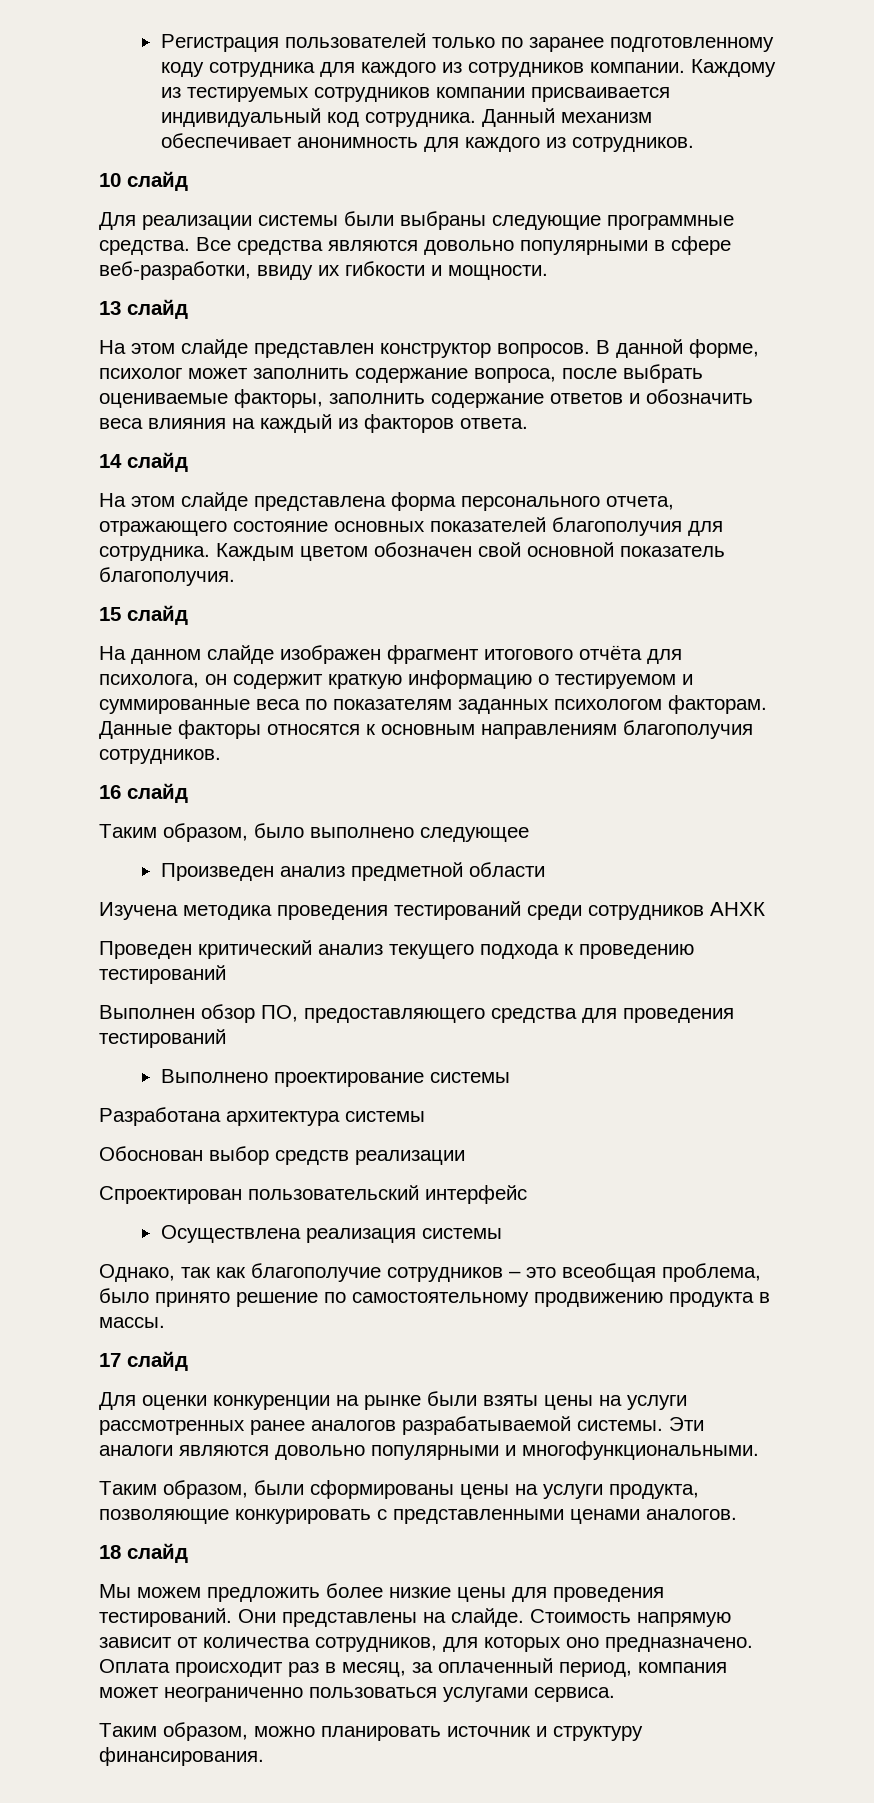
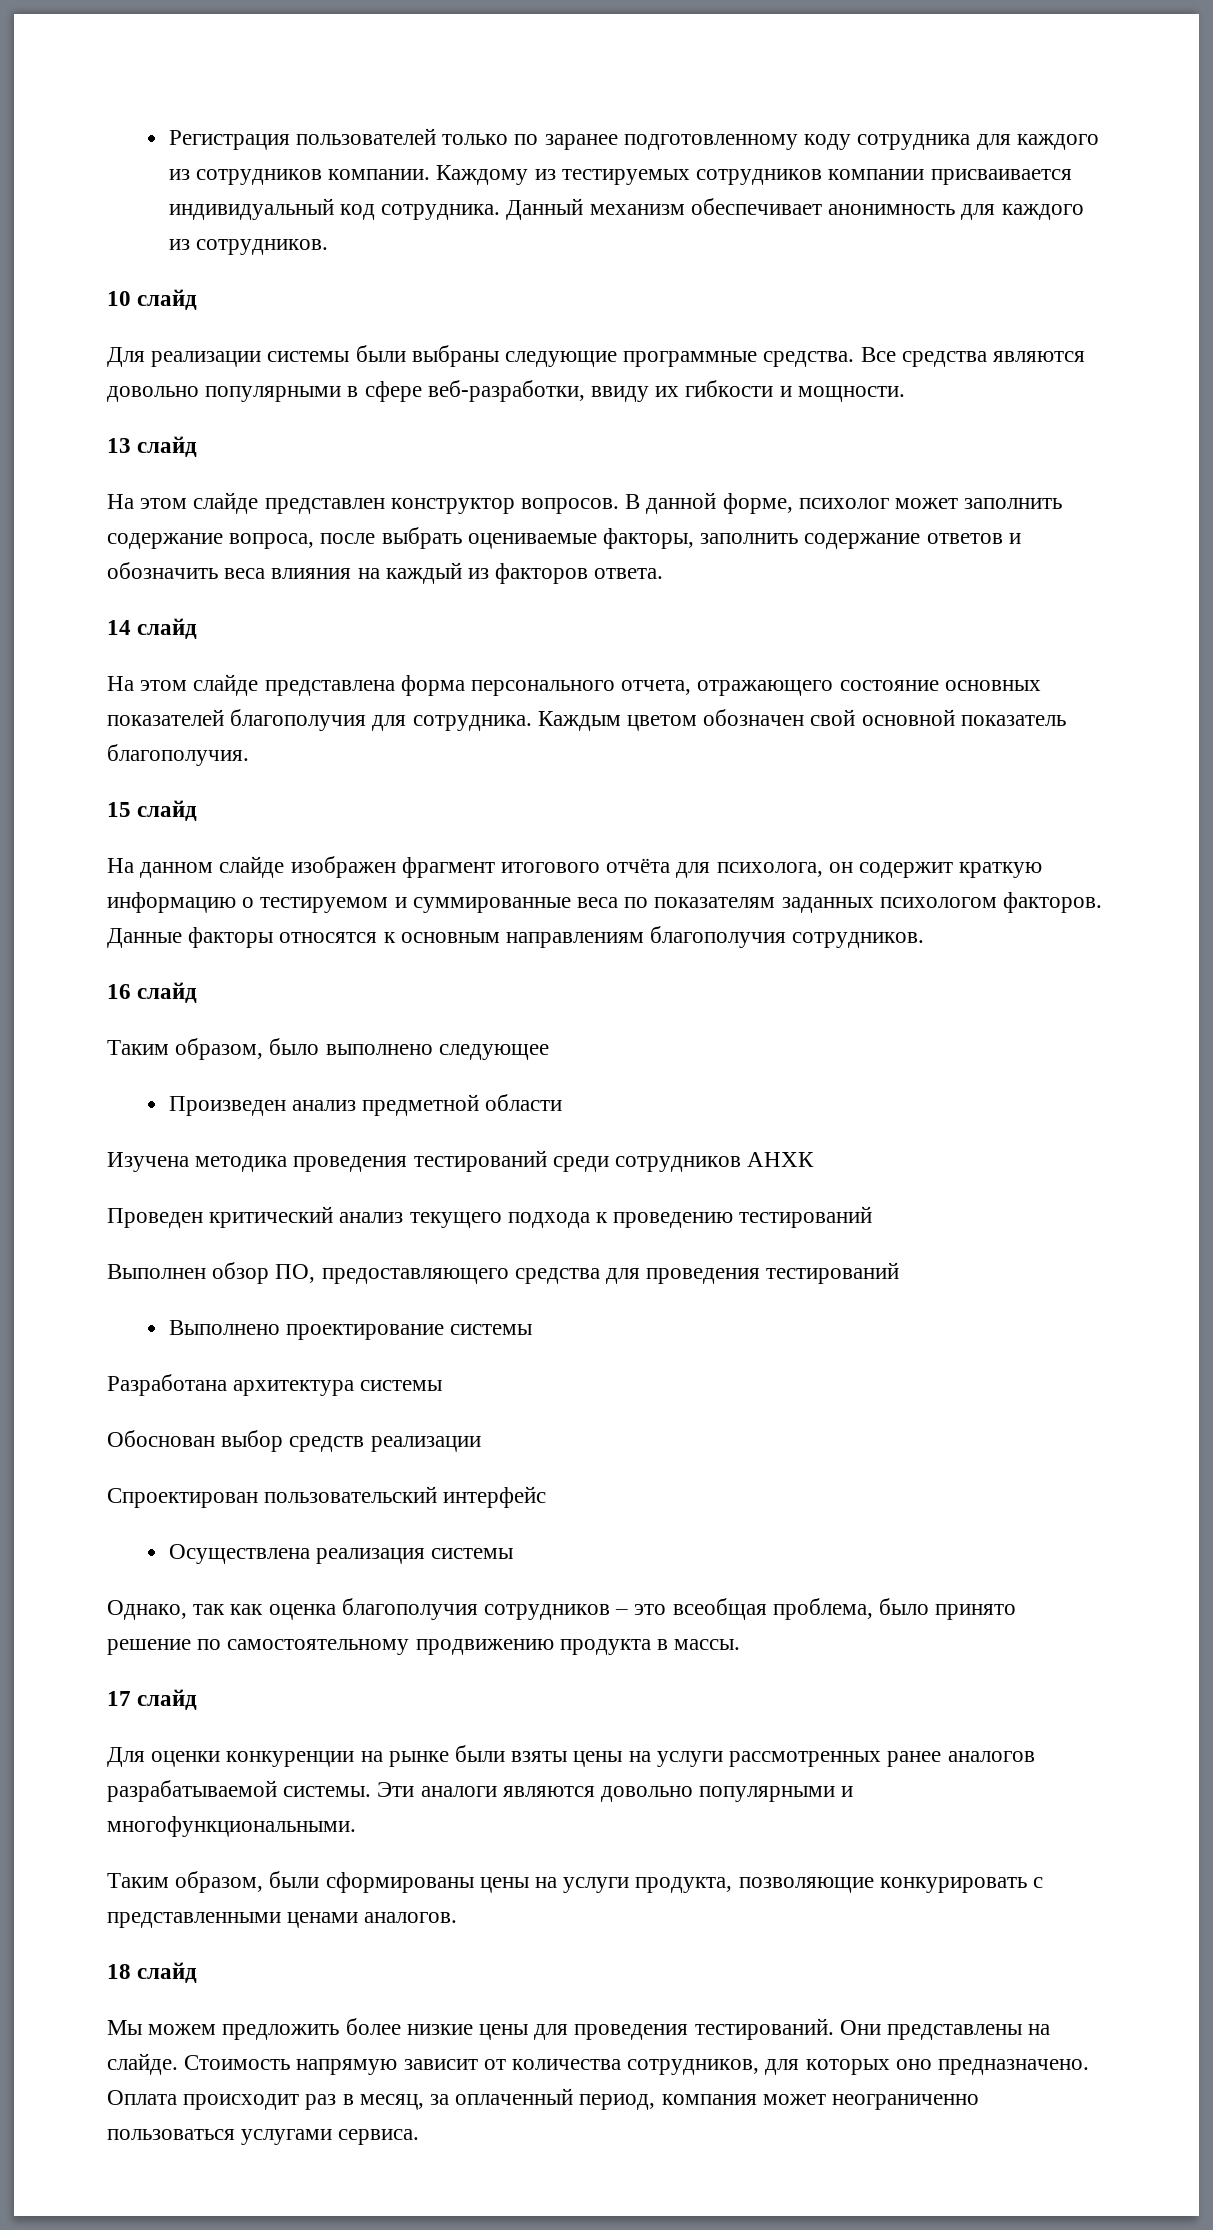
- На данном слайде изображен фрагмент итогового отчёта для психолога, он содержит краткую информацию о тестируемом и суммированные веса по показателям заданных психологом факторам.
+ На данном слайде изображен фрагмент итогового отчёта для психолога, он содержит краткую информацию о тестируемом и суммированные веса по показателям заданных психологом факторов.
- Однако, так как благополучие сотрудников – это всеобщая проблема, было принято решение по самостоятельному продвижению продукта в массы.
+ Однако, так как оценка благополучия сотрудников – это всеобщая проблема, было принято решение по самостоятельному продвижению продукта в массы.
- Таким образом, можно планировать источник и структуру финансирования.

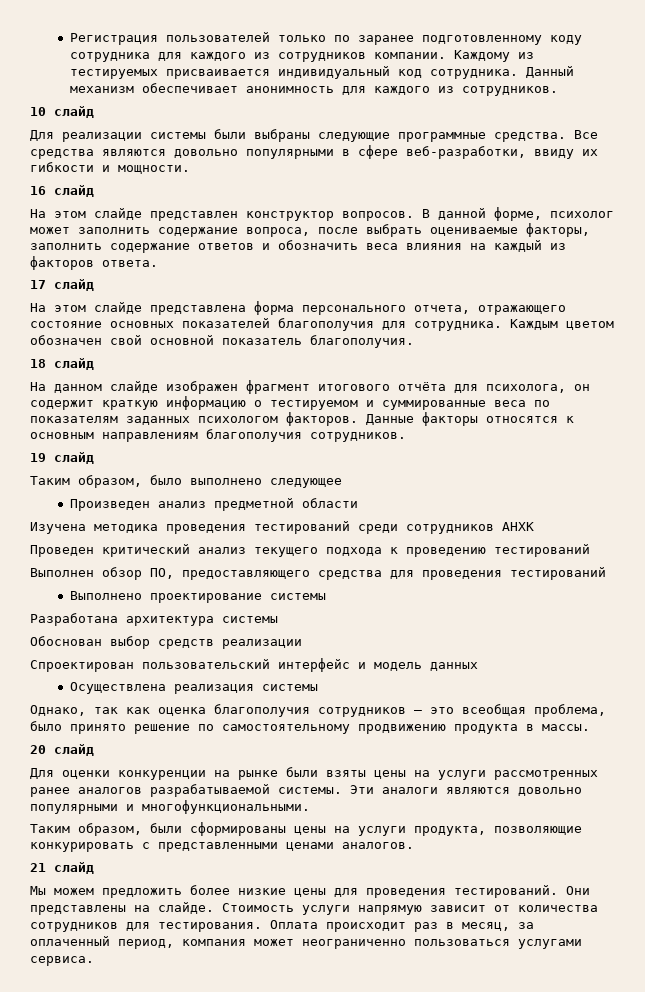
- Каждому из тестируемых сотрудников компании присваивается индивидуальный код сотрудника.
+ Каждому из тестируемых присваивается индивидуальный код сотрудника.
- 13 слайд
+ 16 слайд
- 14 слайд
+ 17 слайд
- 15 слайд
+ 18 слайд
- 16 слайд
+ 19 слайд
- Спроектирован пользовательский интерфейс
+ Спроектирован пользовательский интерфейс и модель данных
- 17 слайд
+ 20 слайд
- 18 слайд
+ 21 слайд
- Стоимость напрямую зависит от количества сотрудников, для которых оно предназначено.
+ Стоимость услуги напрямую зависит от количества сотрудников для тестирования.

